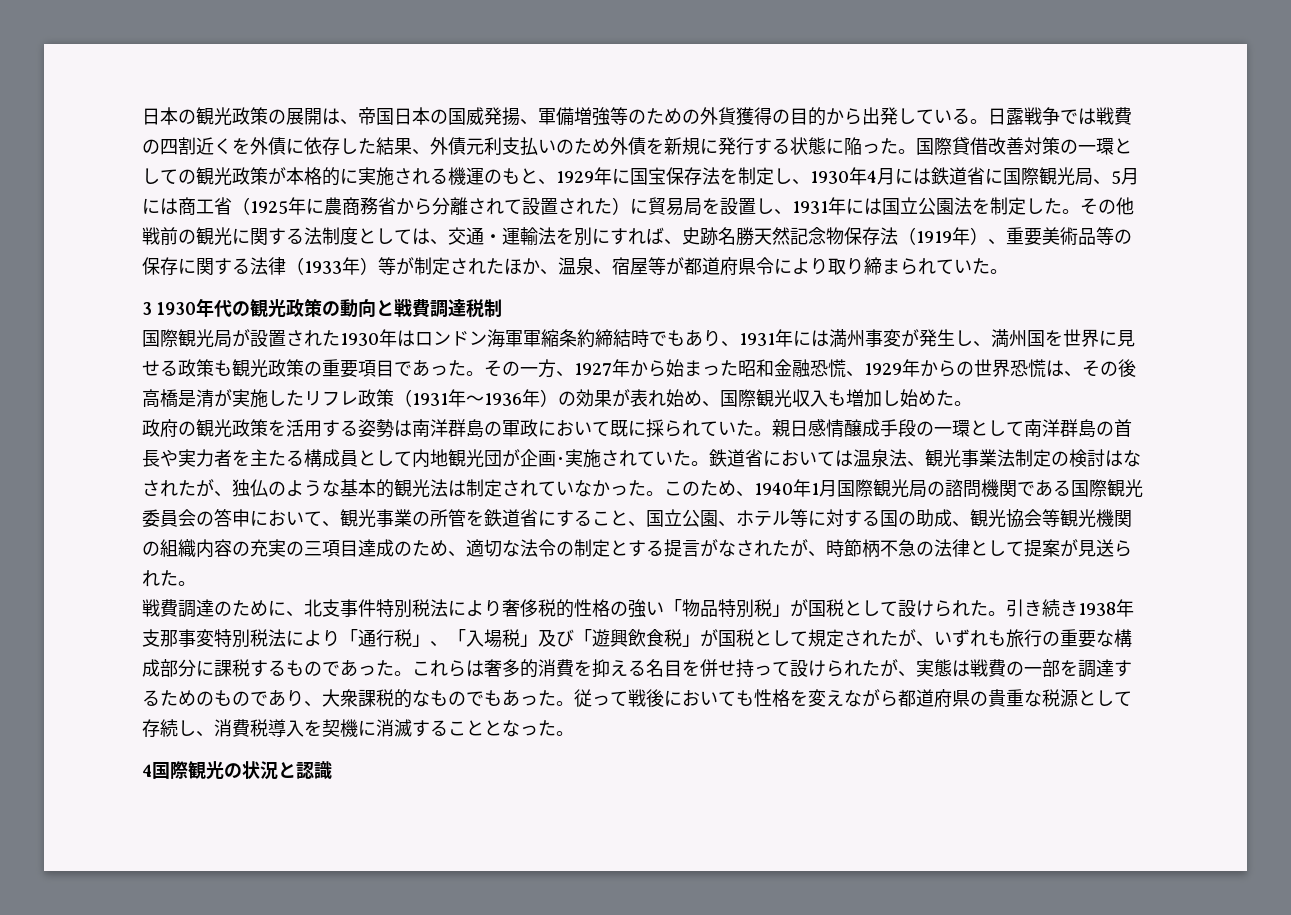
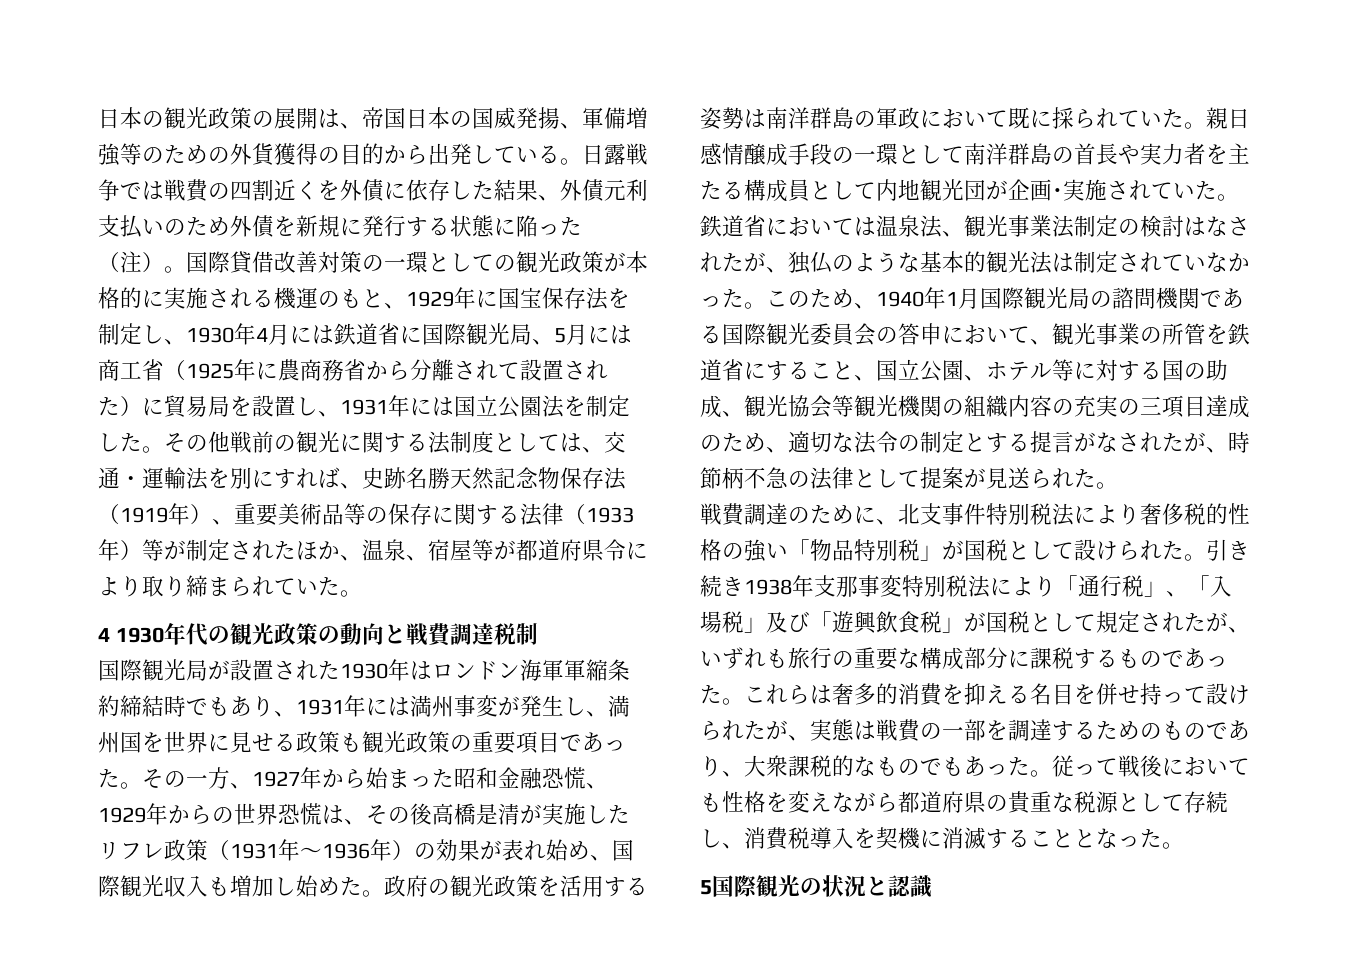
- 日露戦争では戦費の四割近くを外債に依存した結果、外債元利支払いのため外債を新規に発行する状態に陥った。
+ 日露戦争では戦費の四割近くを外債に依存した結果、外債元利支払いのため外債を新規に発行する状態に陥った（注）。
- 3 1930年代の観光政策の動向と戦費調達税制
+ 4 1930年代の観光政策の動向と戦費調達税制
- その一方、1927年から始まった昭和金融恐慌、1929年からの世界恐慌は、その後高橋是清が実施したリフレ政策（1931年～1936年）の効果が表れ始め、国際観光収入も増加し始めた。
- 政府の観光政策を活用する姿勢は南洋群島の軍政において既に採られていた。
+ その一方、1927年から始まった昭和金融恐慌、1929年からの世界恐慌は、その後高橋是清が実施したリフレ政策（1931年～1936年）の効果が表れ始め、国際観光収入も増加し始めた。政府の観光政策を活用する姿勢は南洋群島の軍政において既に採られていた。
- 4国際観光の状況と認識
+ 5国際観光の状況と認識

